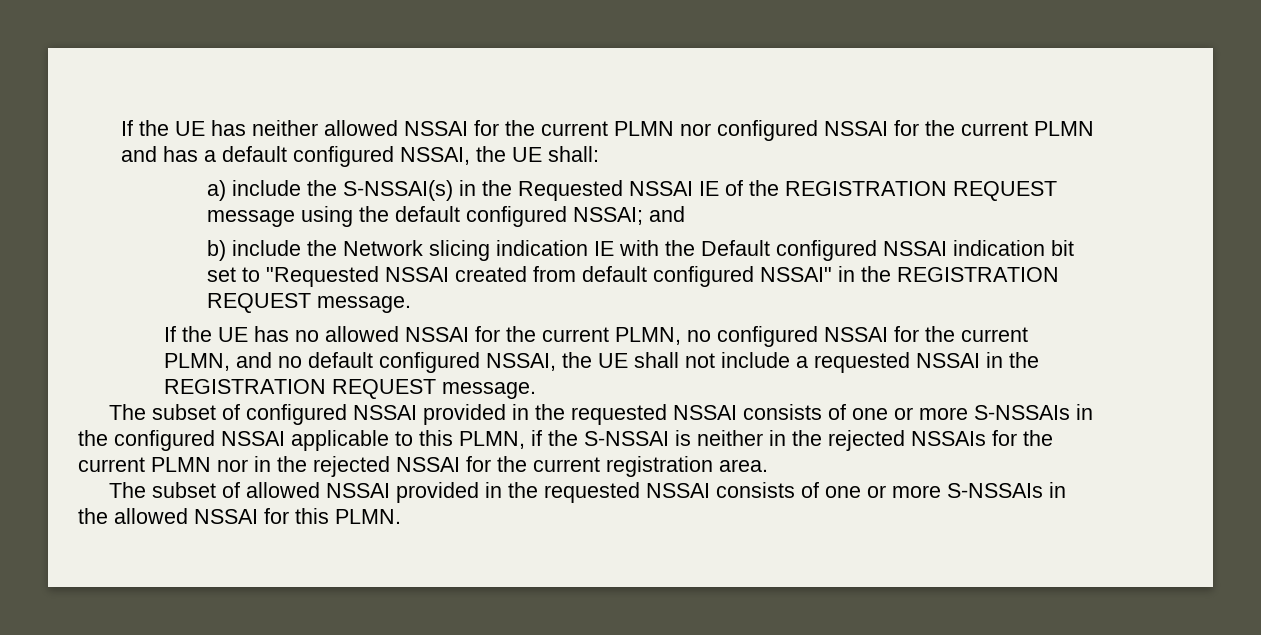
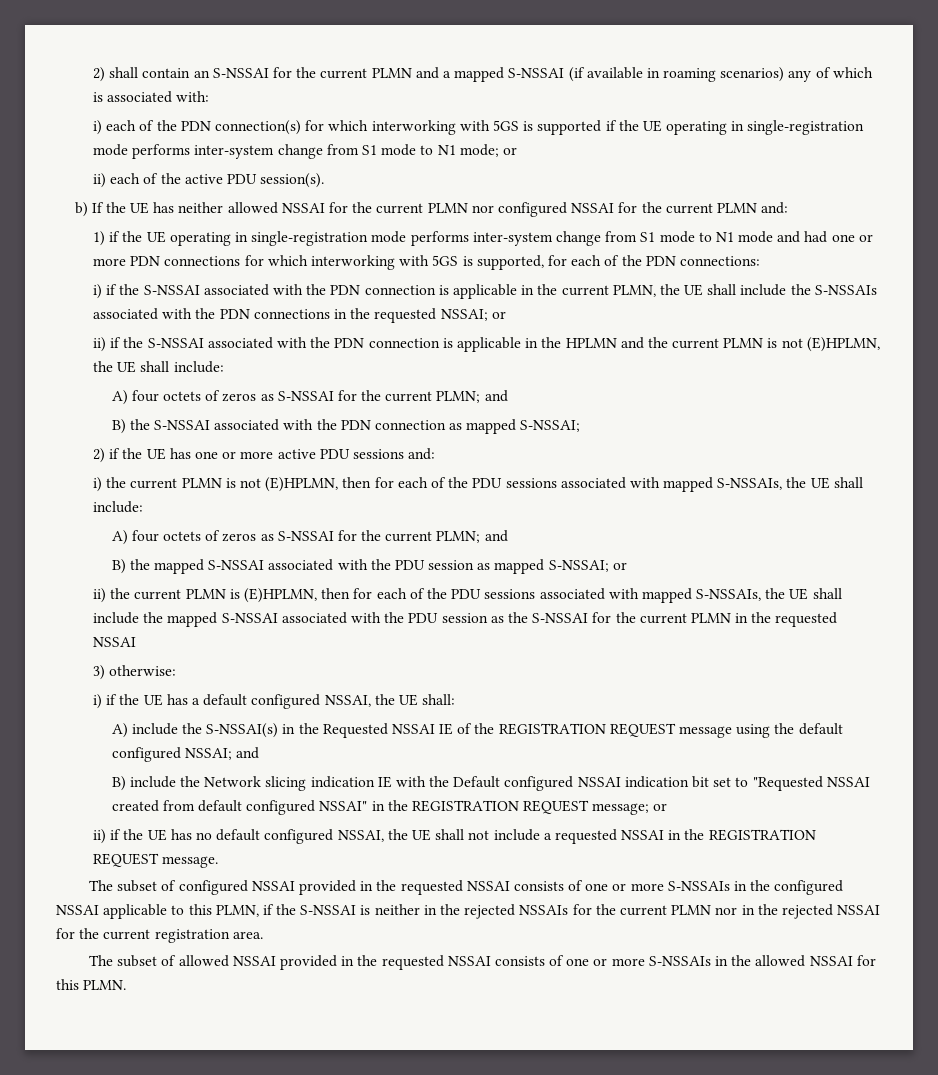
- If the UE has neither allowed NSSAI for the current PLMN nor configured NSSAI for the current PLMN and has a default configured NSSAI, the UE shall:
+ 2) shall contain an S-NSSAI for the current PLMN and a mapped S-NSSAI (if available in roaming scenarios) any of which is associated with:
+ i) each of the PDN connection(s) for which interworking with 5GS is supported if the UE operating in single-registration mode performs inter-system change from S1 mode to N1 mode; or
+ ii) each of the active PDU session(s).
+ b) If the UE has neither allowed NSSAI for the current PLMN nor configured NSSAI for the current PLMN and:
+ 1) if the UE operating in single-registration mode performs inter-system change from S1 mode to N1 mode and had one or more PDN connections for which interworking with 5GS is supported, for each of the PDN connections:
+ i) if the S-NSSAI associated with the PDN connection is applicable in the current PLMN, the UE shall include the S-NSSAIs associated with the PDN connections in the requested NSSAI; or
+ ii) if the S-NSSAI associated with the PDN connection is applicable in the HPLMN and the current PLMN is not (E)HPLMN, the UE shall include:
+ A) four octets of zeros as S-NSSAI for the current PLMN; and
+ B) the S-NSSAI associated with the PDN connection as mapped S-NSSAI;
+ 2) if the UE has one or more active PDU sessions and:
+ i) the current PLMN is not (E)HPLMN, then for each of the PDU sessions associated with mapped S-NSSAIs, the UE shall include:
+ A) four octets of zeros as S-NSSAI for the current PLMN; and
+ B) the mapped S-NSSAI associated with the PDU session as mapped S-NSSAI; or
+ ii) the current PLMN is (E)HPLMN, then for each of the PDU sessions associated with mapped S-NSSAIs, the UE shall include the mapped S-NSSAI associated with the PDU session as the S-NSSAI for the current PLMN in the requested NSSAI
+ 3) otherwise:
+ i) if the UE has a default configured NSSAI, the UE shall:
- a) include the S-NSSAI(s) in the Requested NSSAI IE of the REGISTRATION REQUEST message using the default configured NSSAI; and
+ A) include the S-NSSAI(s) in the Requested NSSAI IE of the REGISTRATION REQUEST message using the default configured NSSAI; and
- b) include the Network slicing indication IE with the Default configured NSSAI indication bit set to "Requested NSSAI created from default configured NSSAI" in the REGISTRATION REQUEST message.
- If the UE has no allowed NSSAI for the current PLMN, no configured NSSAI for the current PLMN, and no default configured NSSAI, the UE shall not include a requested NSSAI in the REGISTRATION REQUEST message.
+ B) include the Network slicing indication IE with the Default configured NSSAI indication bit set to "Requested NSSAI created from default configured NSSAI" in the REGISTRATION REQUEST message; or
+ ii) if the UE has no default configured NSSAI, the UE shall not include a requested NSSAI in the REGISTRATION REQUEST message.

